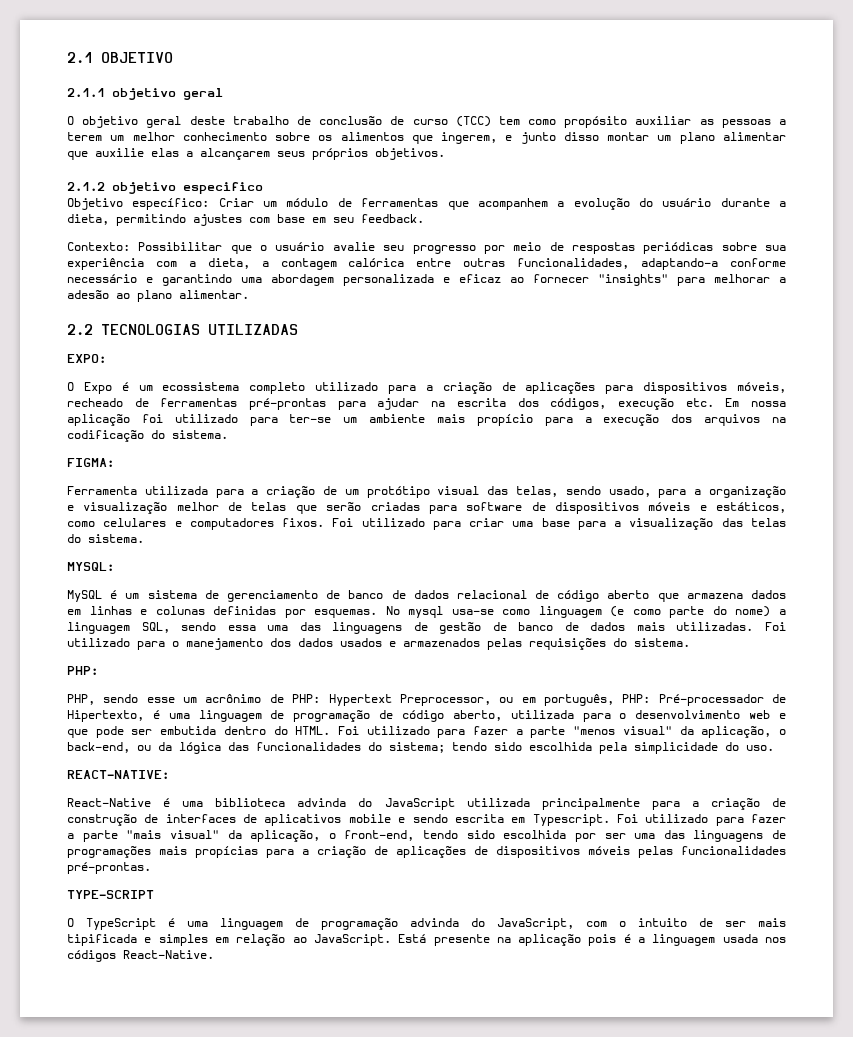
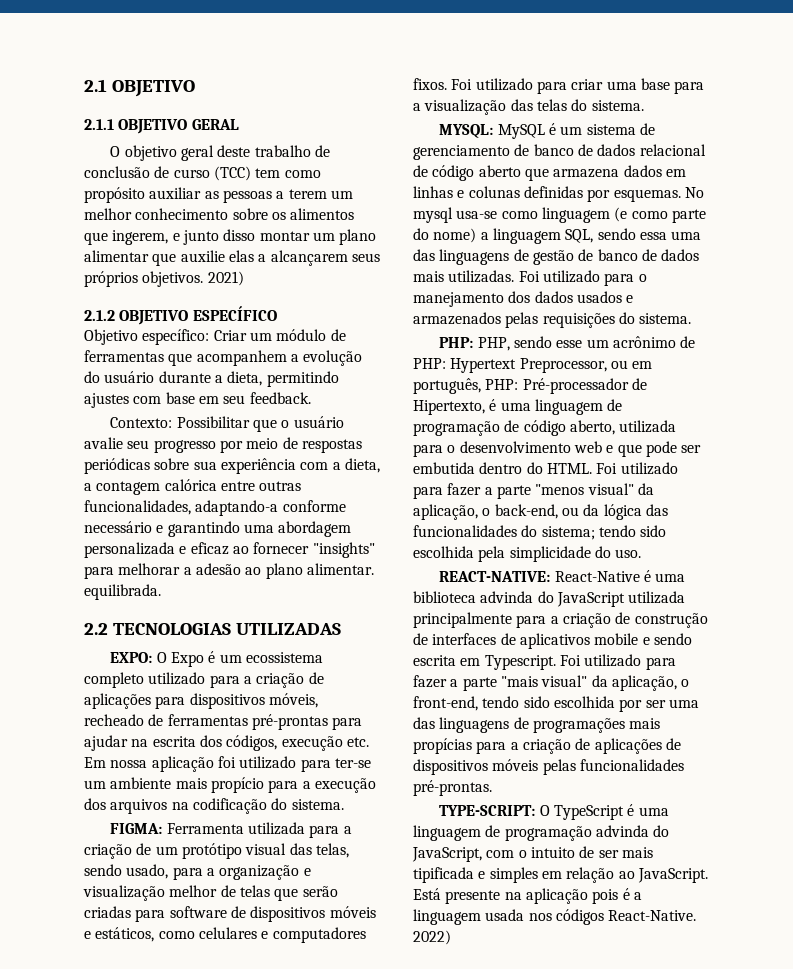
- 2.1.1 objetivo geral
+ 2.1.1 OBJETIVO GERAL
+ 2021)
- 2.1.2 objetivo especifico
+ 2.1.2 OBJETIVO ESPECÍFICO
- Contexto: Possibilitar que o usuário avalie seu progresso por meio de respostas periódicas sobre sua experiência com a dieta, a contagem calórica entre outras funcionalidades, adaptando-a conforme necessário e garantindo uma abordagem personalizada e eficaz ao fornecer "insights" para melhorar a adesão ao plano alimentar.
+ Contexto: Possibilitar que o usuário avalie seu progresso por meio de respostas periódicas sobre sua experiência com a dieta, a contagem calórica entre outras funcionalidades, adaptando-a conforme necessário e garantindo uma abordagem personalizada e eficaz ao fornecer "insights" para melhorar a adesão ao plano alimentar. equilibrada.
- EXPO:
- O Expo é um ecossistema completo utilizado para a criação de aplicações para dispositivos móveis, recheado de ferramentas pré-prontas para ajudar na escrita dos códigos, execução etc. Em nossa aplicação foi utilizado para ter-se um ambiente mais propício para a execução dos arquivos na codificação do sistema.
+ EXPO: O Expo é um ecossistema completo utilizado para a criação de aplicações para dispositivos móveis, recheado de ferramentas pré-prontas para ajudar na escrita dos códigos, execução etc. Em nossa aplicação foi utilizado para ter-se um ambiente mais propício para a execução dos arquivos na codificação do sistema.
- FIGMA:
- Ferramenta utilizada para a criação de um protótipo visual das telas, sendo usado, para a organização e visualização melhor de telas que serão criadas para software de dispositivos móveis e estáticos, como celulares e computadores fixos.
+ FIGMA: Ferramenta utilizada para a criação de um protótipo visual das telas, sendo usado, para a organização e visualização melhor de telas que serão criadas para software de dispositivos móveis e estáticos, como celulares e computadores fixos.
- MYSQL:
- MySQL é um sistema de gerenciamento de banco de dados relacional de código aberto que armazena dados em linhas e colunas definidas por esquemas.
+ MYSQL: MySQL é um sistema de gerenciamento de banco de dados relacional de código aberto que armazena dados em linhas e colunas definidas por esquemas.
  Foi utilizado para o manejamento dos dados usados e armazenados pelas requisições do sistema.
- PHP:
- PHP, sendo esse um acrônimo de PHP: Hypertext Preprocessor, ou em português, PHP: Pré-processador de Hipertexto, é uma linguagem de programação de código aberto, utilizada para o desenvolvimento web e que pode ser embutida dentro do HTML.
+ PHP: PHP, sendo esse um acrônimo de PHP: Hypertext Preprocessor, ou em português, PHP: Pré-processador de Hipertexto, é uma linguagem de programação de código aberto, utilizada para o desenvolvimento web e que pode ser embutida dentro do HTML.
- REACT-NATIVE:
- React-Native é uma biblioteca advinda do JavaScript utilizada principalmente para a criação de construção de interfaces de aplicativos mobile e sendo escrita em Typescript.
+ REACT-NATIVE: React-Native é uma biblioteca advinda do JavaScript utilizada principalmente para a criação de construção de interfaces de aplicativos mobile e sendo escrita em Typescript.
- TYPE-SCRIPT
- O TypeScript é uma linguagem de programação advinda do JavaScript, com o intuito de ser mais tipificada e simples em relação ao JavaScript.
+ TYPE-SCRIPT: O TypeScript é uma linguagem de programação advinda do JavaScript, com o intuito de ser mais tipificada e simples em relação ao JavaScript.
+ 2022)

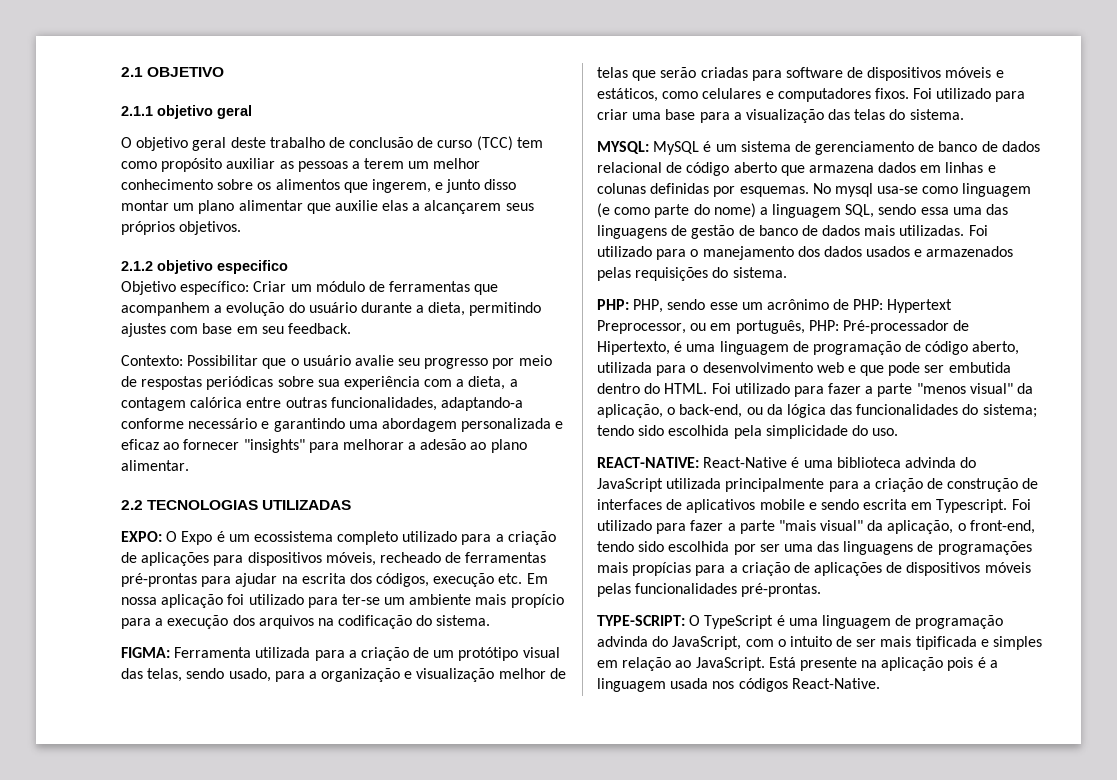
- 2.1.1 OBJETIVO GERAL
+ 2.1.1 objetivo geral
- 2021)
- 2.1.2 OBJETIVO ESPECÍFICO
+ 2.1.2 objetivo especifico
- Contexto: Possibilitar que o usuário avalie seu progresso por meio de respostas periódicas sobre sua experiência com a dieta, a contagem calórica entre outras funcionalidades, adaptando-a conforme necessário e garantindo uma abordagem personalizada e eficaz ao fornecer "insights" para melhorar a adesão ao plano alimentar. equilibrada.
+ Contexto: Possibilitar que o usuário avalie seu progresso por meio de respostas periódicas sobre sua experiência com a dieta, a contagem calórica entre outras funcionalidades, adaptando-a conforme necessário e garantindo uma abordagem personalizada e eficaz ao fornecer "insights" para melhorar a adesão ao plano alimentar.
- 2022)

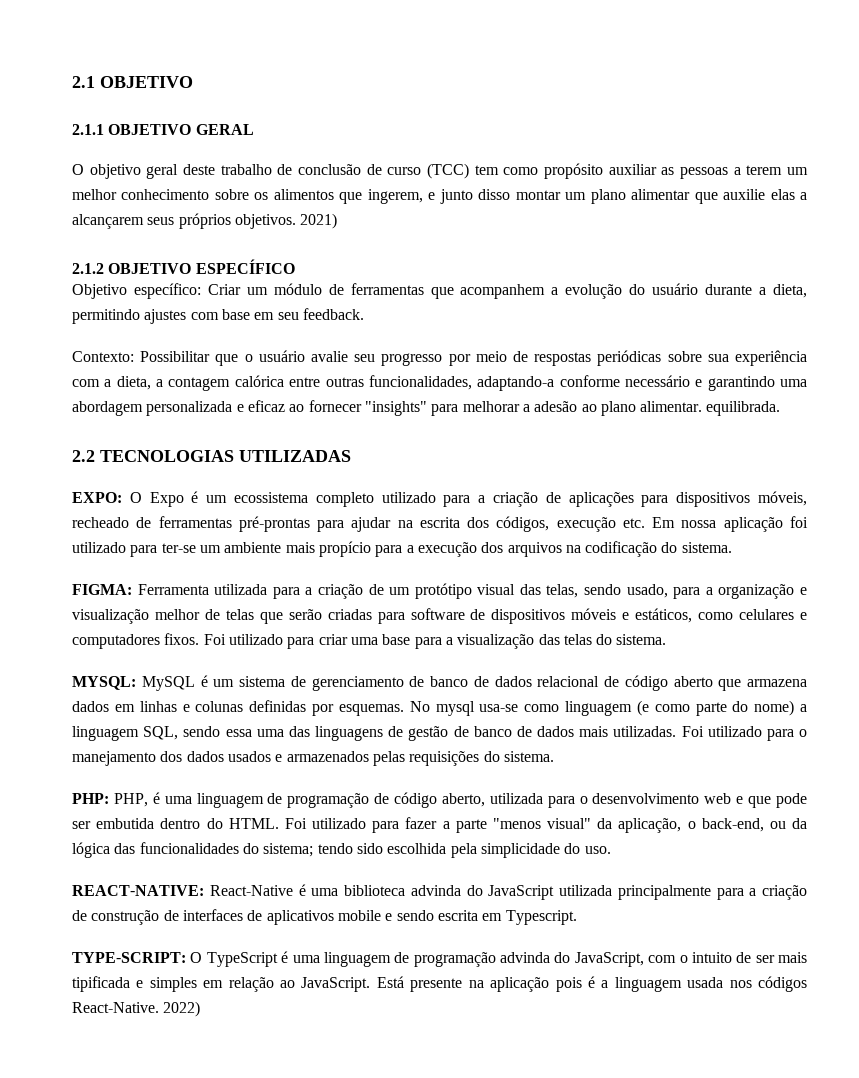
- 2.1.1 objetivo geral
+ 2.1.1 OBJETIVO GERAL
+ 2021)
- 2.1.2 objetivo especifico
+ 2.1.2 OBJETIVO ESPECÍFICO
- Contexto: Possibilitar que o usuário avalie seu progresso por meio de respostas periódicas sobre sua experiência com a dieta, a contagem calórica entre outras funcionalidades, adaptando-a conforme necessário e garantindo uma abordagem personalizada e eficaz ao fornecer "insights" para melhorar a adesão ao plano alimentar.
+ Contexto: Possibilitar que o usuário avalie seu progresso por meio de respostas periódicas sobre sua experiência com a dieta, a contagem calórica entre outras funcionalidades, adaptando-a conforme necessário e garantindo uma abordagem personalizada e eficaz ao fornecer "insights" para melhorar a adesão ao plano alimentar. equilibrada.
- PHP: PHP, sendo esse um acrônimo de PHP: Hypertext Preprocessor, ou em português, PHP: Pré-processador de Hipertexto, é uma linguagem de programação de código aberto, utilizada para o desenvolvimento web e que pode ser embutida dentro do HTML.
+ PHP: PHP, é uma linguagem de programação de código aberto, utilizada para o desenvolvimento web e que pode ser embutida dentro do HTML.
- Foi utilizado para fazer a parte "mais visual" da aplicação, o front-end, tendo sido escolhida por ser uma das linguagens de programações mais propícias para a criação de aplicações de dispositivos móveis pelas funcionalidades pré-prontas.
+ 2022)

